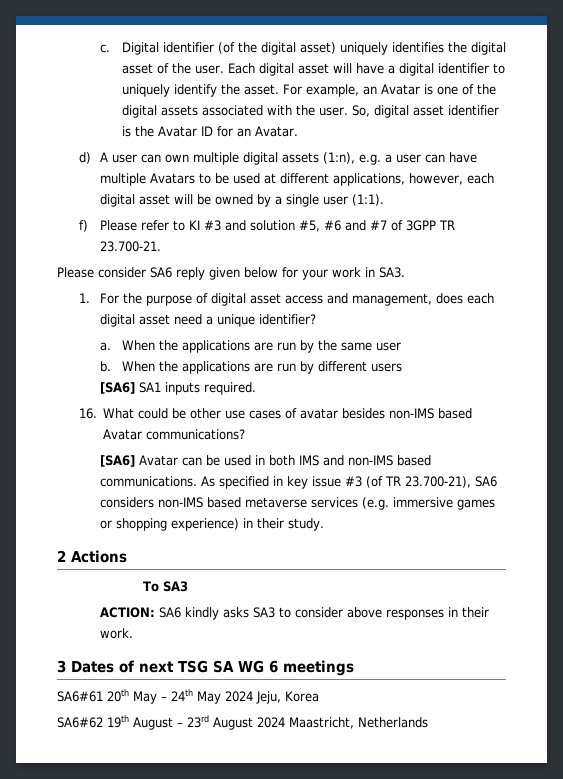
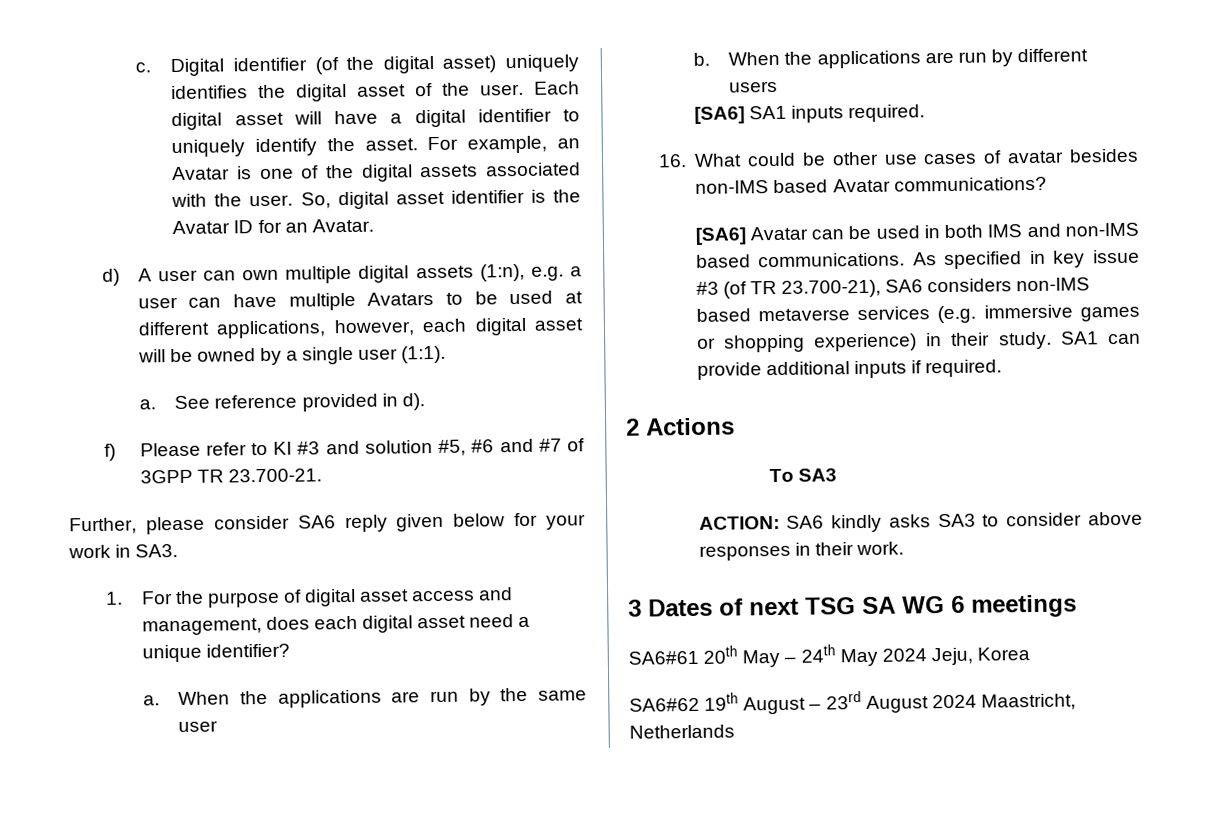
+ a. See reference provided in d).
- Please consider SA6 reply given below for your work in SA3.
+ Further, please consider SA6 reply given below for your work in SA3.
+ SA1 can provide additional inputs if required.

